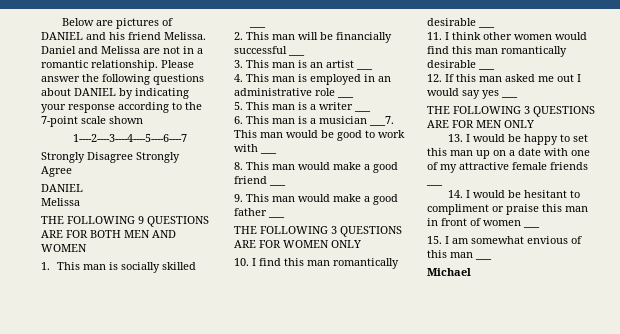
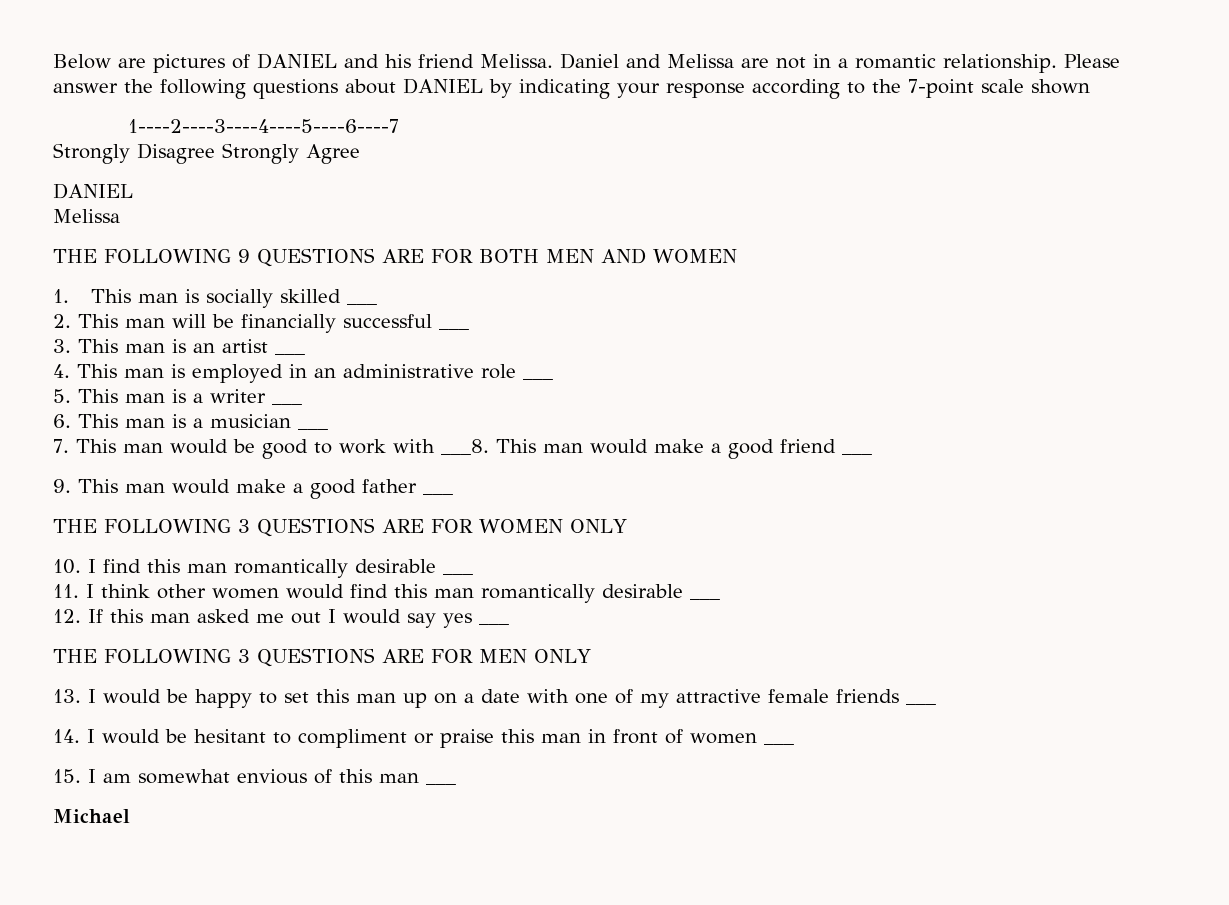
- 6. This man is a musician ___7. This man would be good to work with ___
- 8. This man would make a good friend ___
+ 6. This man is a musician ___
+ 7. This man would be good to work with ___8. This man would make a good friend ___

